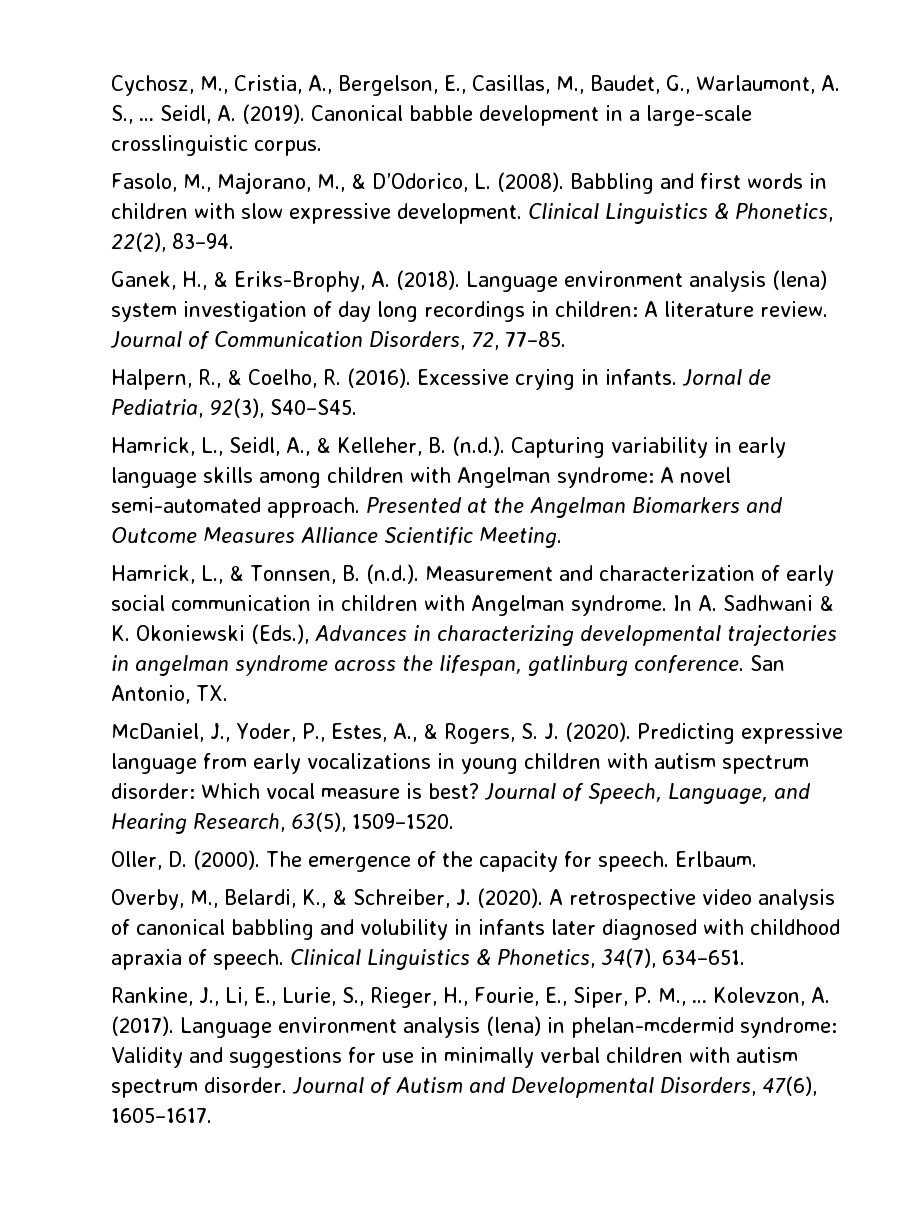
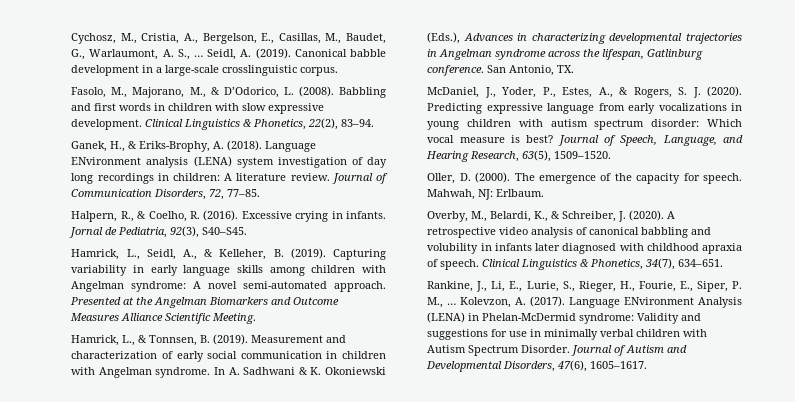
- Language environment analysis (lena) system investigation of day long recordings in children: A literature review.
+ Language ENvironment analysis (LENA) system investigation of day long recordings in children: A literature review.
- Hamrick, L., Seidl, A., & Kelleher, B. (n.d.). Capturing variability in early language skills among children with Angelman syndrome: A novel semi-automated approach.
+ Hamrick, L., Seidl, A., & Kelleher, B. (2019). Capturing variability in early language skills among children with Angelman syndrome: A novel semi-automated approach.
- Hamrick, L., & Tonnsen, B. (n.d.). Measurement and characterization of early social communication in children with Angelman syndrome.
+ Hamrick, L., & Tonnsen, B. (2019). Measurement and characterization of early social communication in children with Angelman syndrome.
- In A. Sadhwani & K. Okoniewski (Eds.), Advances in characterizing developmental trajectories in angelman syndrome across the lifespan, gatlinburg conference.
+ In A. Sadhwani & K. Okoniewski (Eds.), Advances in characterizing developmental trajectories in Angelman syndrome across the lifespan, Gatlinburg conference.
- Erlbaum.
+ Mahwah, NJ: Erlbaum.
- Language environment analysis (lena) in phelan-mcdermid syndrome: Validity and suggestions for use in minimally verbal children with autism spectrum disorder.
+ Language ENvironment Analysis (LENA) in Phelan-McDermid syndrome: Validity and suggestions for use in minimally verbal children with Autism Spectrum Disorder.

